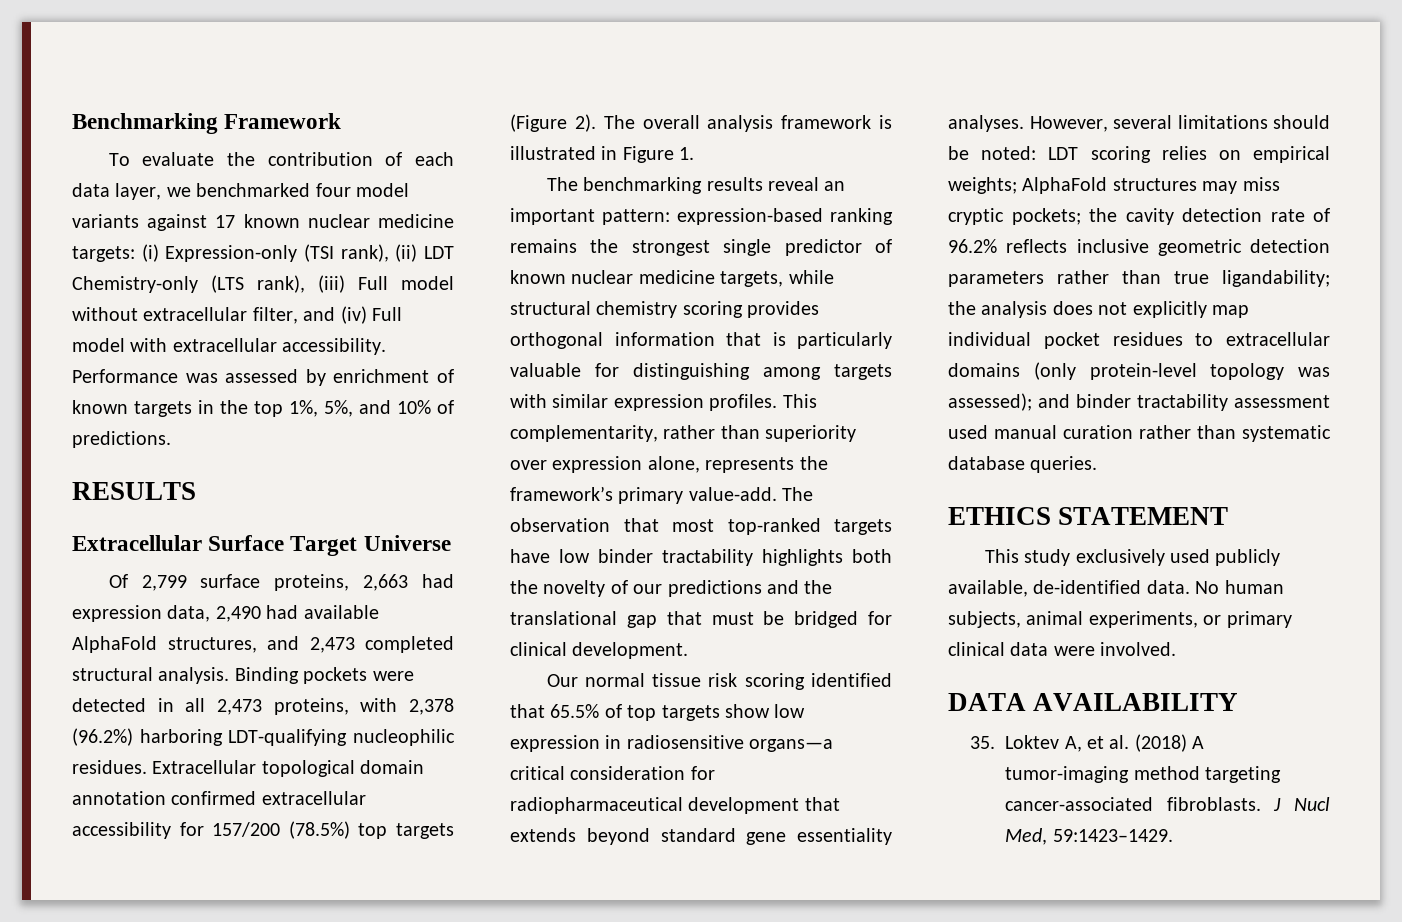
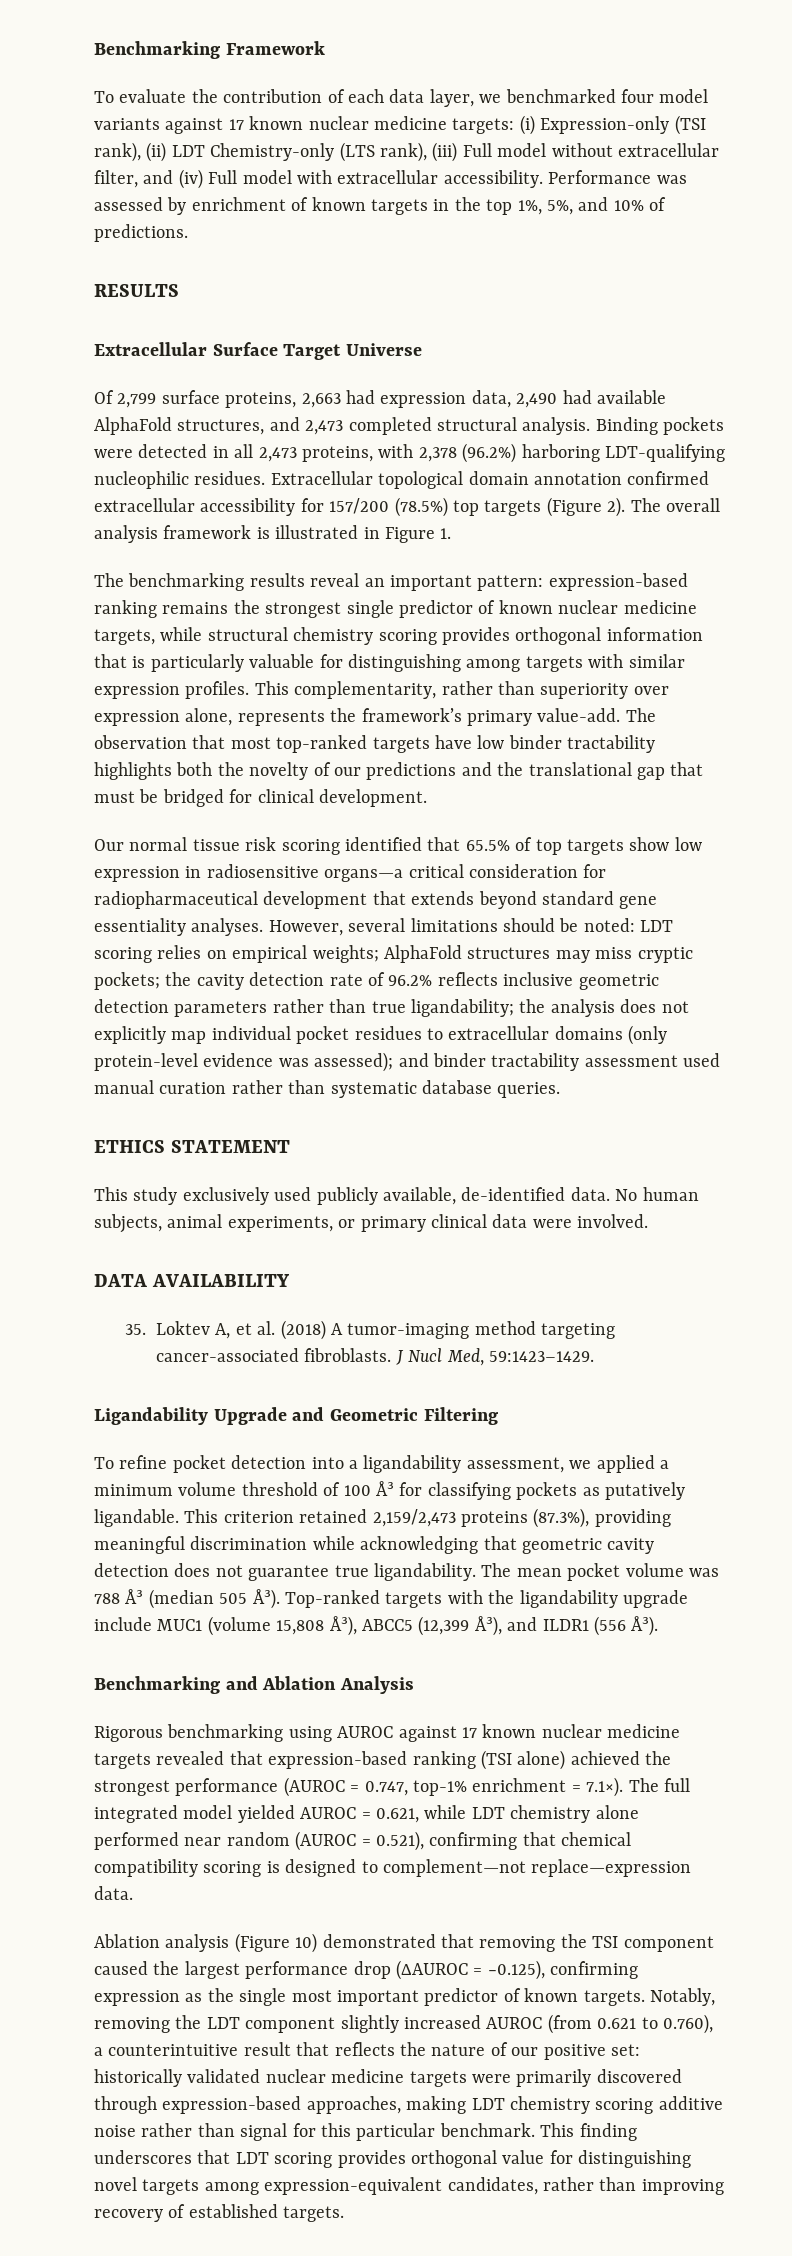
- the analysis does not explicitly map individual pocket residues to extracellular domains (only protein-level topology was assessed);
+ the analysis does not explicitly map individual pocket residues to extracellular domains (only protein-level evidence was assessed);
+ Ligandability Upgrade and Geometric Filtering
+ To refine pocket detection into a ligandability assessment, we applied a minimum volume threshold of 100 Å³ for classifying pockets as putatively ligandable. This criterion retained 2,159/2,473 proteins (87.3%), providing meaningful discrimination while acknowledging that geometric cavity detection does not guarantee true ligandability. The mean pocket volume was 788 Å³ (median 505 Å³). Top-ranked targets with the ligandability upgrade include MUC1 (volume 15,808 Å³), ABCC5 (12,399 Å³), and ILDR1 (556 Å³).
+ Benchmarking and Ablation Analysis
+ Rigorous benchmarking using AUROC against 17 known nuclear medicine targets revealed that expression-based ranking (TSI alone) achieved the strongest performance (AUROC = 0.747, top-1% enrichment = 7.1×). The full integrated model yielded AUROC = 0.621, while LDT chemistry alone performed near random (AUROC = 0.521), confirming that chemical compatibility scoring is designed to complement—not replace—expression data.
+ Ablation analysis (Figure 10) demonstrated that removing the TSI component caused the largest performance drop (ΔAUROC = −0.125), confirming expression as the single most important predictor of known targets. Notably, removing the LDT component slightly increased AUROC (from 0.621 to 0.760), a counterintuitive result that reflects the nature of our positive set: historically validated nuclear medicine targets were primarily discovered through expression-based approaches, making LDT chemistry scoring additive noise rather than signal for this particular benchmark. This finding underscores that LDT scoring provides orthogonal value for distinguishing novel targets among expression-equivalent candidates, rather than improving recovery of established targets.

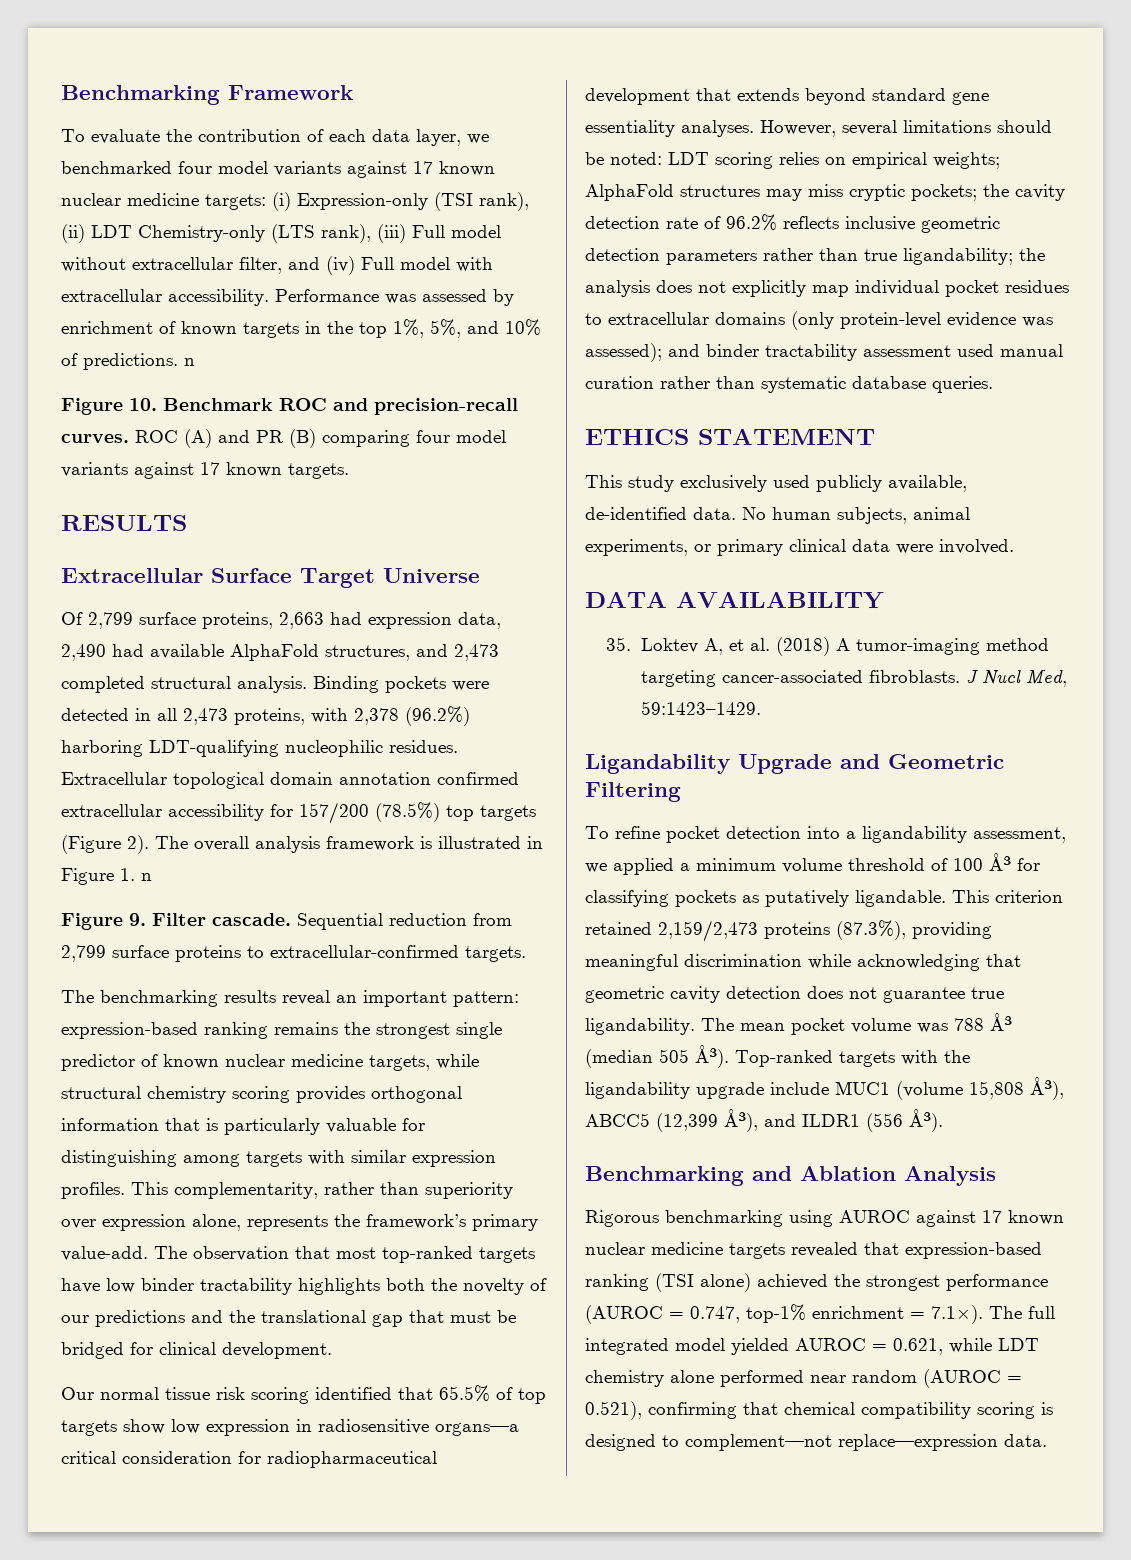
- Performance was assessed by enrichment of known targets in the top 1%, 5%, and 10% of predictions.
+ Performance was assessed by enrichment of known targets in the top 1%, 5%, and 10% of predictions. n
+ Figure 10. Benchmark ROC and precision-recall curves. ROC (A) and PR (B) comparing four model variants against 17 known targets.
- The overall analysis framework is illustrated in Figure 1.
+ The overall analysis framework is illustrated in Figure 1. n
+ Figure 9. Filter cascade. Sequential reduction from 2,799 surface proteins to extracellular-confirmed targets.
- Ablation analysis (Figure 10) demonstrated that removing the TSI component caused the largest performance drop (ΔAUROC = −0.125), confirming expression as the single most important predictor of known targets. Notably, removing the LDT component slightly increased AUROC (from 0.621 to 0.760), a counterintuitive result that reflects the nature of our positive set: historically validated nuclear medicine targets were primarily discovered through expression-based approaches, making LDT chemistry scoring additive noise rather than signal for this particular benchmark. This finding underscores that LDT scoring provides orthogonal value for distinguishing novel targets among expression-equivalent candidates, rather than improving recovery of established targets.

